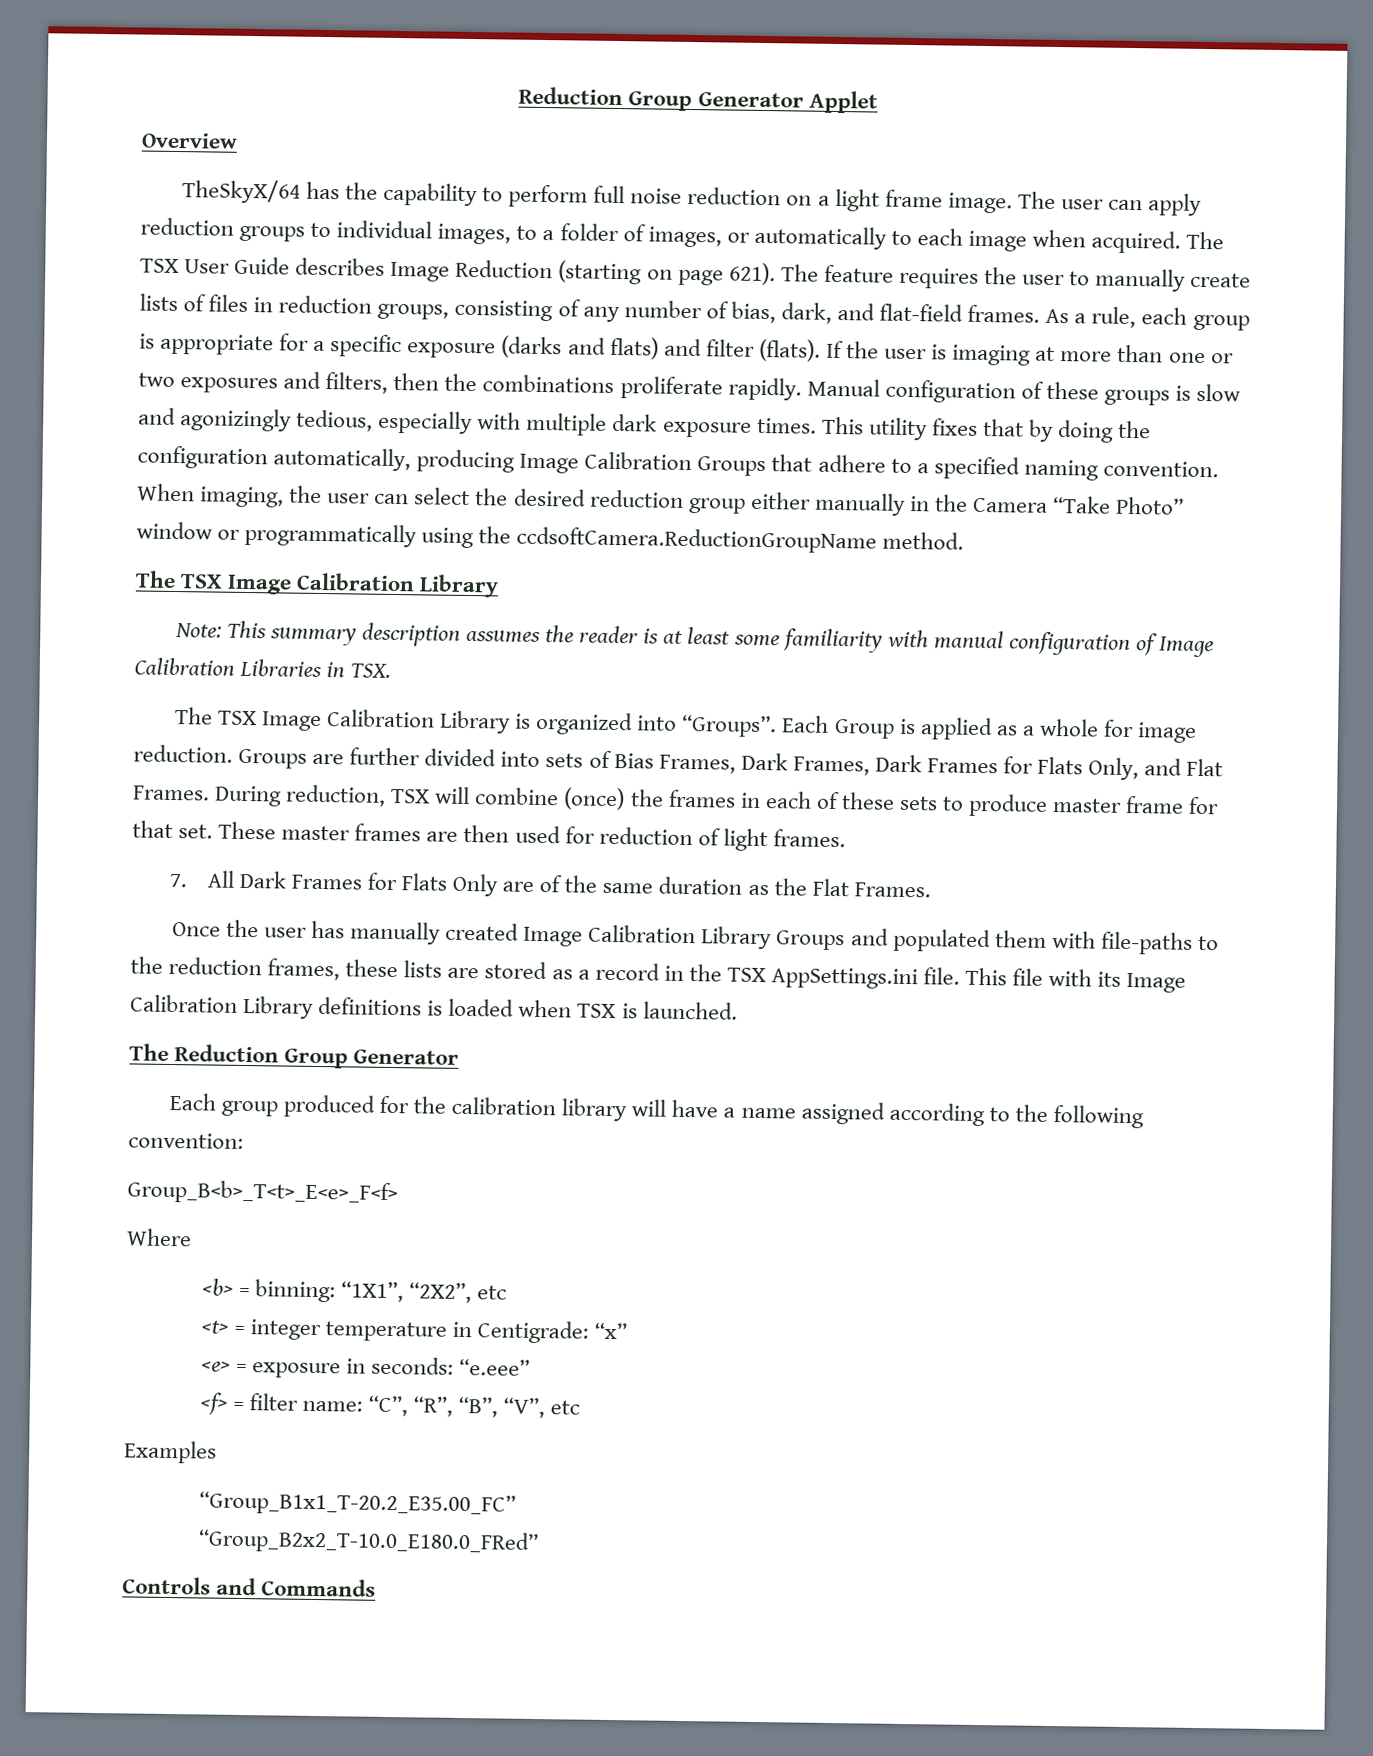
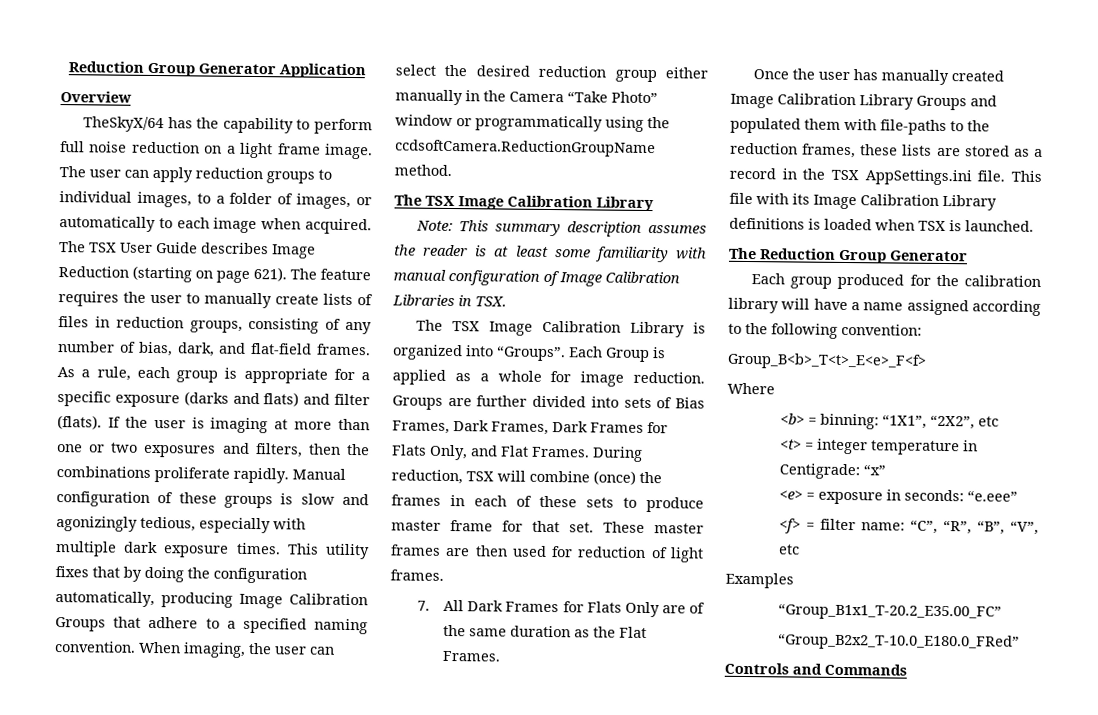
- Reduction Group Generator Applet
+ Reduction Group Generator Application

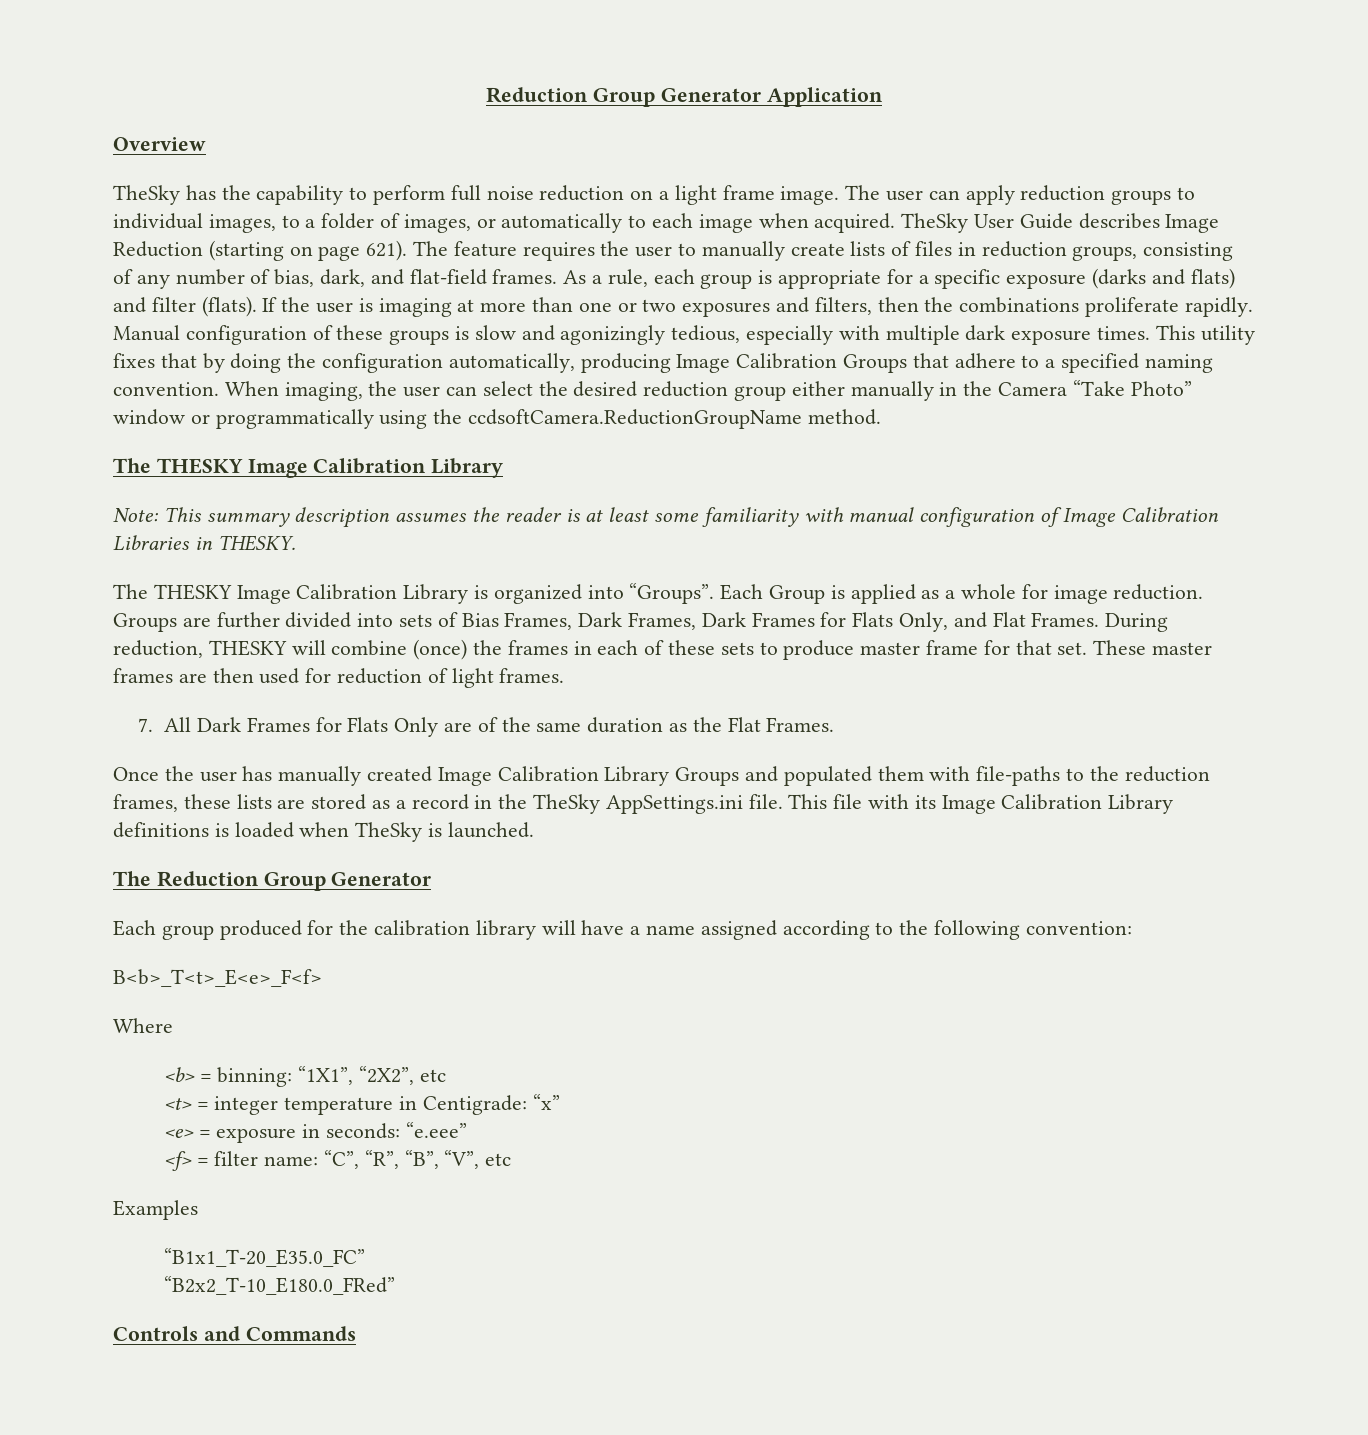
- TheSkyX/64 has the capability to perform full noise reduction on a light frame image.
+ TheSky has the capability to perform full noise reduction on a light frame image.
- The TSX User Guide describes Image Reduction (starting on page 621).
+ TheSky User Guide describes Image Reduction (starting on page 621).
  When imaging, the user can select the desired reduction group either manually in the Camera “Take Photo” window or programmatically using the ccdsoftCamera.ReductionGroupName method.
- The TSX Image Calibration Library
+ The THESKY Image Calibration Library
- Note: This summary description assumes the reader is at least some familiarity with manual configuration of Image Calibration Libraries in TSX.
- The TSX Image Calibration Library is organized into “Groups”.
+ Note: This summary description assumes the reader is at least some familiarity with manual configuration of Image Calibration Libraries in THESKY.
+ The THESKY Image Calibration Library is organized into “Groups”.
- During reduction, TSX will combine (once) the frames in each of these sets to produce master frame for that set.
+ During reduction, THESKY will combine (once) the frames in each of these sets to produce master frame for that set.
- Once the user has manually created Image Calibration Library Groups and populated them with file-paths to the reduction frames, these lists are stored as a record in the TSX AppSettings.ini file.
+ Once the user has manually created Image Calibration Library Groups and populated them with file-paths to the reduction frames, these lists are stored as a record in the TheSky AppSettings.ini file.
- This file with its Image Calibration Library definitions is loaded when TSX is launched.
+ This file with its Image Calibration Library definitions is loaded when TheSky is launched.
- Group_B<b>_T<t>_E<e>_F<f>
+ B<b>_T<t>_E<e>_F<f>
- “Group_B1x1_T-20.2_E35.00_FC”
- “Group_B2x2_T-10.0_E180.0_FRed”
+ “B1x1_T-20_E35.0_FC”
+ “B2x2_T-10_E180.0_FRed”

